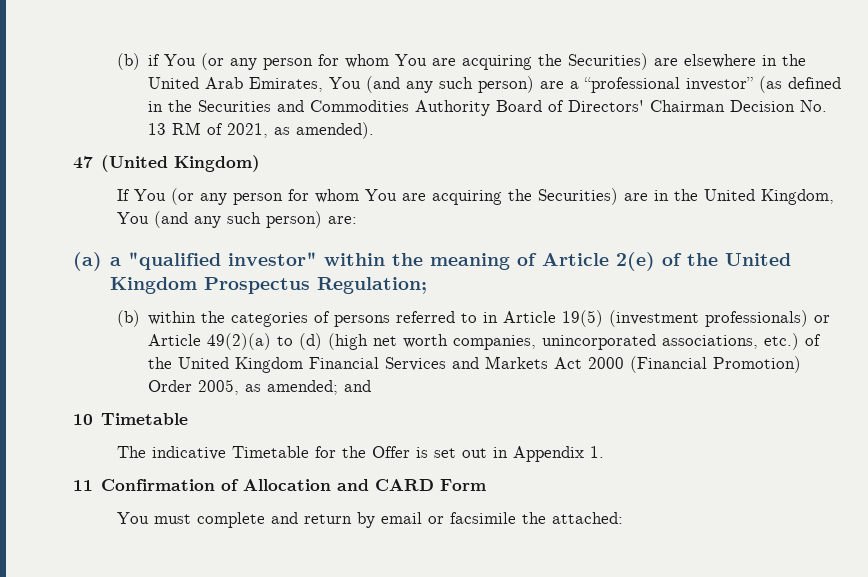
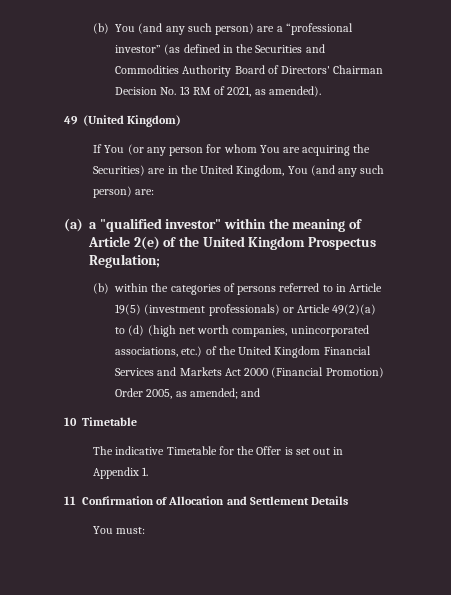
- (b) if You (or any person for whom You are acquiring the Securities) are elsewhere in the United Arab Emirates, You (and any such person) are a “professional investor” (as defined in the Securities and Commodities Authority Board of Directors' Chairman Decision No. 13 RM of 2021, as amended).
+ (b) You (and any such person) are a “professional investor” (as defined in the Securities and Commodities Authority Board of Directors' Chairman Decision No. 13 RM of 2021, as amended).
- 47 (United Kingdom)
+ 49 (United Kingdom)
- 11 Confirmation of Allocation and CARD Form
- You must complete and return by email or facsimile the attached:
+ 11 Confirmation of Allocation and Settlement Details
+ You must:

